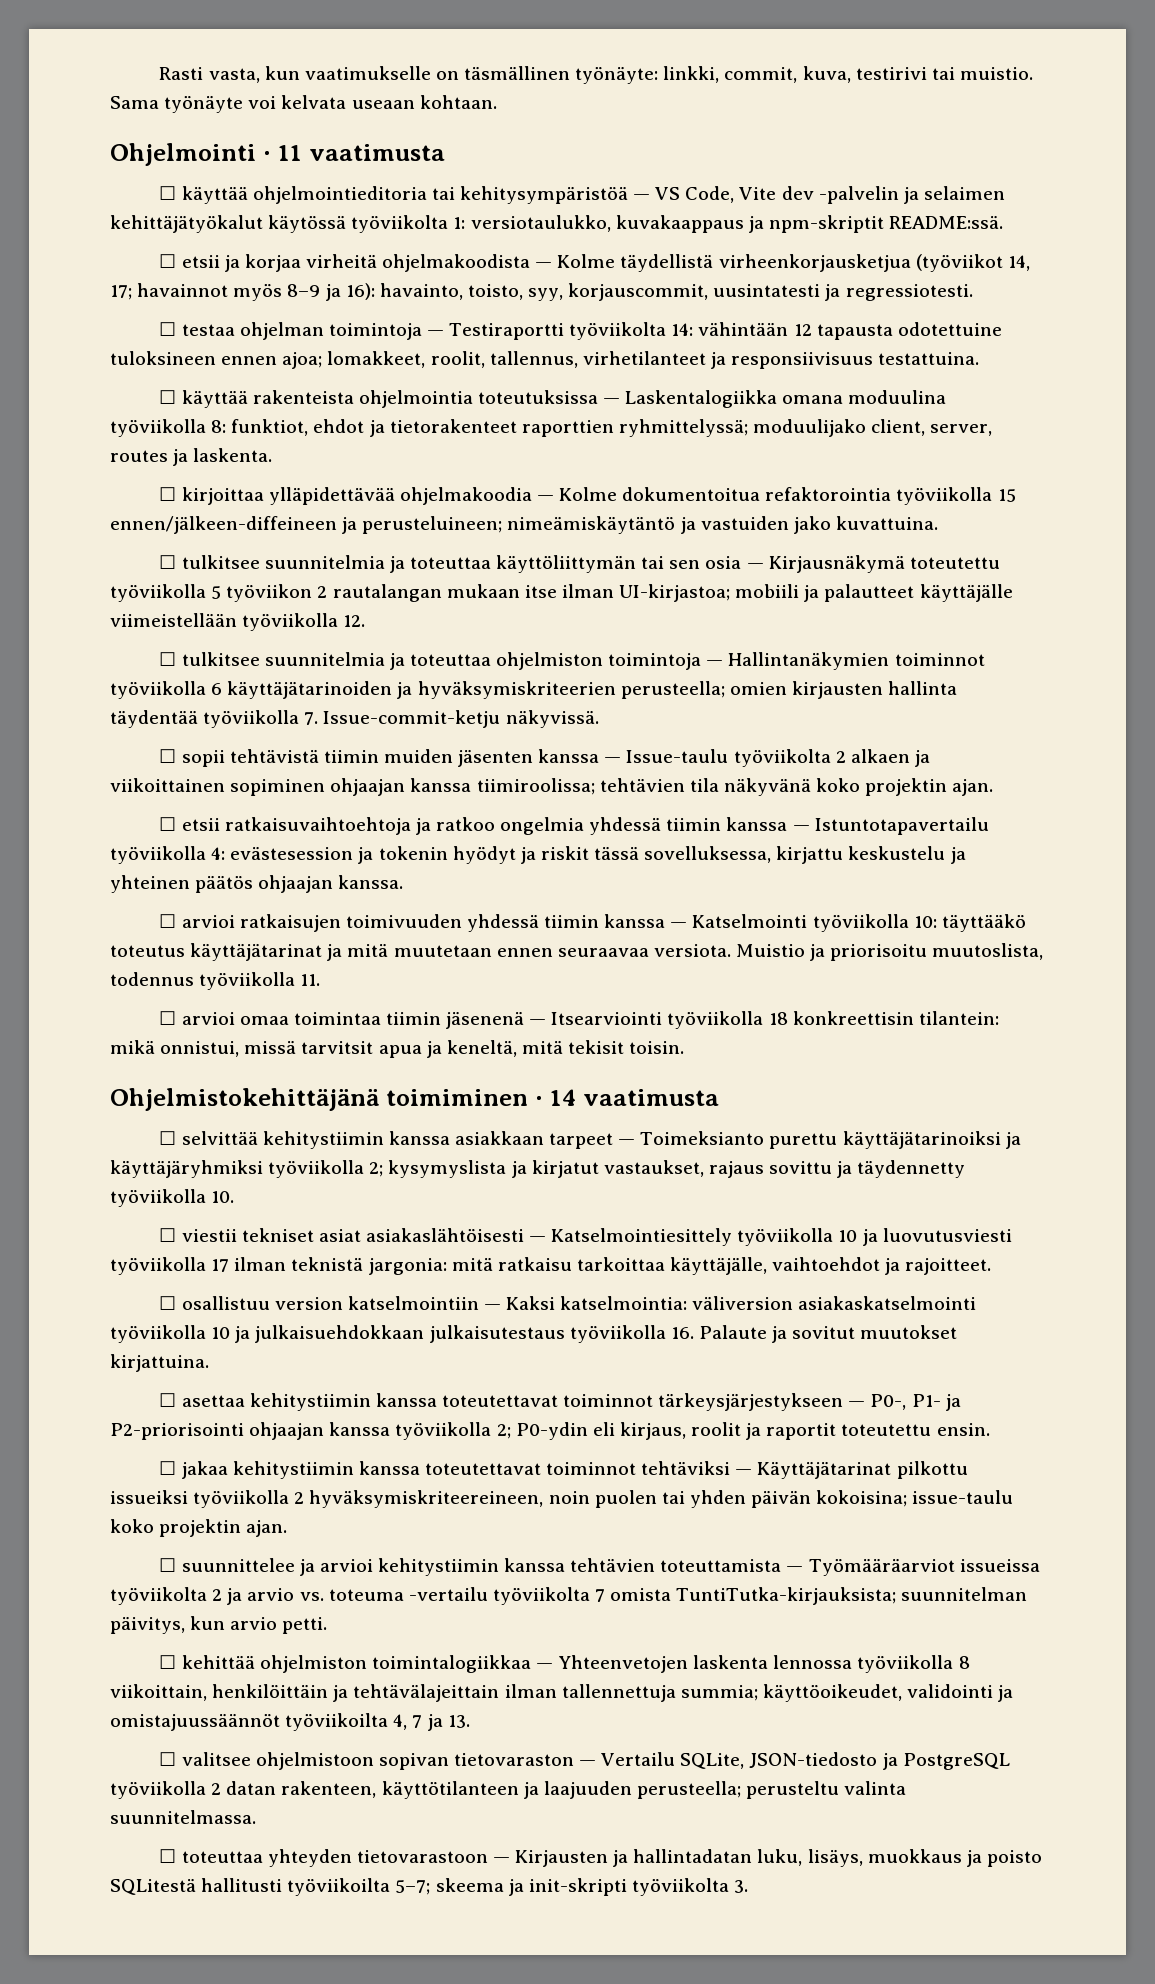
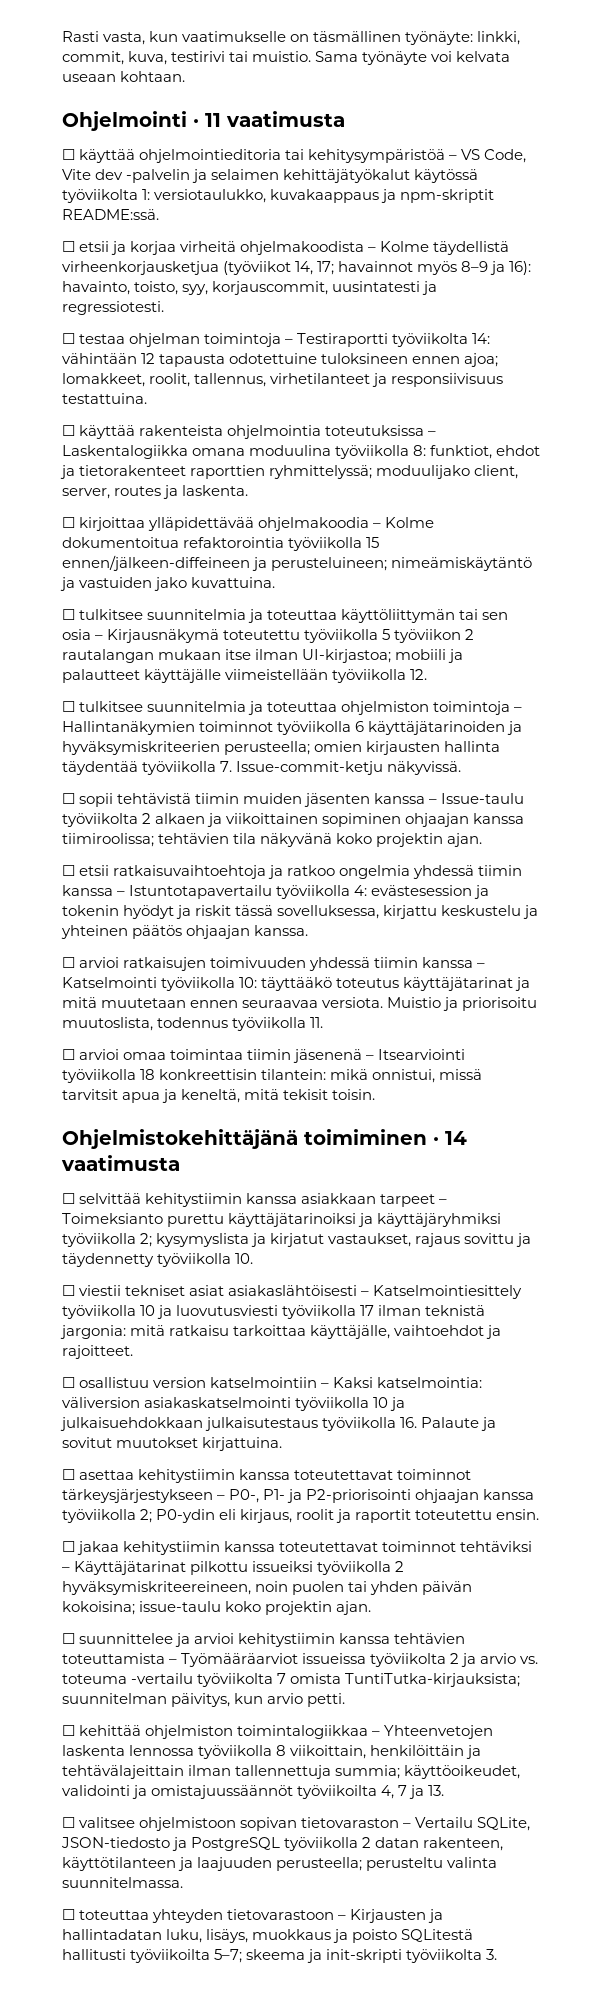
- ☐ käyttää ohjelmointieditoria tai kehitysympäristöä — VS Code, Vite dev -palvelin ja selaimen kehittäjätyökalut käytössä työviikolta 1: versiotaulukko, kuvakaappaus ja npm-skriptit README:ssä.
+ ☐ käyttää ohjelmointieditoria tai kehitysympäristöä – VS Code, Vite dev -palvelin ja selaimen kehittäjätyökalut käytössä työviikolta 1: versiotaulukko, kuvakaappaus ja npm-skriptit README:ssä.
- ☐ etsii ja korjaa virheitä ohjelmakoodista — Kolme täydellistä virheenkorjausketjua (työviikot 14, 17; havainnot myös 8–9 ja 16): havainto, toisto, syy, korjauscommit, uusintatesti ja regressiotesti.
+ ☐ etsii ja korjaa virheitä ohjelmakoodista – Kolme täydellistä virheenkorjausketjua (työviikot 14, 17; havainnot myös 8–9 ja 16): havainto, toisto, syy, korjauscommit, uusintatesti ja regressiotesti.
- ☐ testaa ohjelman toimintoja — Testiraportti työviikolta 14: vähintään 12 tapausta odotettuine tuloksineen ennen ajoa; lomakkeet, roolit, tallennus, virhetilanteet ja responsiivisuus testattuina.
+ ☐ testaa ohjelman toimintoja – Testiraportti työviikolta 14: vähintään 12 tapausta odotettuine tuloksineen ennen ajoa; lomakkeet, roolit, tallennus, virhetilanteet ja responsiivisuus testattuina.
- ☐ käyttää rakenteista ohjelmointia toteutuksissa — Laskentalogiikka omana moduulina työviikolla 8: funktiot, ehdot ja tietorakenteet raporttien ryhmittelyssä; moduulijako client, server, routes ja laskenta.
+ ☐ käyttää rakenteista ohjelmointia toteutuksissa – Laskentalogiikka omana moduulina työviikolla 8: funktiot, ehdot ja tietorakenteet raporttien ryhmittelyssä; moduulijako client, server, routes ja laskenta.
- ☐ kirjoittaa ylläpidettävää ohjelmakoodia — Kolme dokumentoitua refaktorointia työviikolla 15 ennen/jälkeen-diffeineen ja perusteluineen; nimeämiskäytäntö ja vastuiden jako kuvattuina.
+ ☐ kirjoittaa ylläpidettävää ohjelmakoodia – Kolme dokumentoitua refaktorointia työviikolla 15 ennen/jälkeen-diffeineen ja perusteluineen; nimeämiskäytäntö ja vastuiden jako kuvattuina.
- ☐ tulkitsee suunnitelmia ja toteuttaa käyttöliittymän tai sen osia — Kirjausnäkymä toteutettu työviikolla 5 työviikon 2 rautalangan mukaan itse ilman UI-kirjastoa; mobiili ja palautteet käyttäjälle viimeistellään työviikolla 12.
+ ☐ tulkitsee suunnitelmia ja toteuttaa käyttöliittymän tai sen osia – Kirjausnäkymä toteutettu työviikolla 5 työviikon 2 rautalangan mukaan itse ilman UI-kirjastoa; mobiili ja palautteet käyttäjälle viimeistellään työviikolla 12.
- ☐ tulkitsee suunnitelmia ja toteuttaa ohjelmiston toimintoja — Hallintanäkymien toiminnot työviikolla 6 käyttäjätarinoiden ja hyväksymiskriteerien perusteella; omien kirjausten hallinta täydentää työviikolla 7. Issue-commit-ketju näkyvissä.
+ ☐ tulkitsee suunnitelmia ja toteuttaa ohjelmiston toimintoja – Hallintanäkymien toiminnot työviikolla 6 käyttäjätarinoiden ja hyväksymiskriteerien perusteella; omien kirjausten hallinta täydentää työviikolla 7. Issue-commit-ketju näkyvissä.
- ☐ sopii tehtävistä tiimin muiden jäsenten kanssa — Issue-taulu työviikolta 2 alkaen ja viikoittainen sopiminen ohjaajan kanssa tiimiroolissa; tehtävien tila näkyvänä koko projektin ajan.
+ ☐ sopii tehtävistä tiimin muiden jäsenten kanssa – Issue-taulu työviikolta 2 alkaen ja viikoittainen sopiminen ohjaajan kanssa tiimiroolissa; tehtävien tila näkyvänä koko projektin ajan.
- ☐ etsii ratkaisuvaihtoehtoja ja ratkoo ongelmia yhdessä tiimin kanssa — Istuntotapavertailu työviikolla 4: evästesession ja tokenin hyödyt ja riskit tässä sovelluksessa, kirjattu keskustelu ja yhteinen päätös ohjaajan kanssa.
+ ☐ etsii ratkaisuvaihtoehtoja ja ratkoo ongelmia yhdessä tiimin kanssa – Istuntotapavertailu työviikolla 4: evästesession ja tokenin hyödyt ja riskit tässä sovelluksessa, kirjattu keskustelu ja yhteinen päätös ohjaajan kanssa.
- ☐ arvioi ratkaisujen toimivuuden yhdessä tiimin kanssa — Katselmointi työviikolla 10: täyttääkö toteutus käyttäjätarinat ja mitä muutetaan ennen seuraavaa versiota.
+ ☐ arvioi ratkaisujen toimivuuden yhdessä tiimin kanssa – Katselmointi työviikolla 10: täyttääkö toteutus käyttäjätarinat ja mitä muutetaan ennen seuraavaa versiota.
- ☐ arvioi omaa toimintaa tiimin jäsenenä — Itsearviointi työviikolla 18 konkreettisin tilantein: mikä onnistui, missä tarvitsit apua ja keneltä, mitä tekisit toisin.
+ ☐ arvioi omaa toimintaa tiimin jäsenenä – Itsearviointi työviikolla 18 konkreettisin tilantein: mikä onnistui, missä tarvitsit apua ja keneltä, mitä tekisit toisin.
- ☐ selvittää kehitystiimin kanssa asiakkaan tarpeet — Toimeksianto purettu käyttäjätarinoiksi ja käyttäjäryhmiksi työviikolla 2; kysymyslista ja kirjatut vastaukset, rajaus sovittu ja täydennetty työviikolla 10.
+ ☐ selvittää kehitystiimin kanssa asiakkaan tarpeet – Toimeksianto purettu käyttäjätarinoiksi ja käyttäjäryhmiksi työviikolla 2; kysymyslista ja kirjatut vastaukset, rajaus sovittu ja täydennetty työviikolla 10.
- ☐ viestii tekniset asiat asiakaslähtöisesti — Katselmointiesittely työviikolla 10 ja luovutusviesti työviikolla 17 ilman teknistä jargonia: mitä ratkaisu tarkoittaa käyttäjälle, vaihtoehdot ja rajoitteet.
+ ☐ viestii tekniset asiat asiakaslähtöisesti – Katselmointiesittely työviikolla 10 ja luovutusviesti työviikolla 17 ilman teknistä jargonia: mitä ratkaisu tarkoittaa käyttäjälle, vaihtoehdot ja rajoitteet.
- ☐ osallistuu version katselmointiin — Kaksi katselmointia: väliversion asiakaskatselmointi työviikolla 10 ja julkaisuehdokkaan julkaisutestaus työviikolla 16. Palaute ja sovitut muutokset kirjattuina.
+ ☐ osallistuu version katselmointiin – Kaksi katselmointia: väliversion asiakaskatselmointi työviikolla 10 ja julkaisuehdokkaan julkaisutestaus työviikolla 16. Palaute ja sovitut muutokset kirjattuina.
- ☐ asettaa kehitystiimin kanssa toteutettavat toiminnot tärkeysjärjestykseen — P0-, P1- ja P2-priorisointi ohjaajan kanssa työviikolla 2; P0-ydin eli kirjaus, roolit ja raportit toteutettu ensin.
+ ☐ asettaa kehitystiimin kanssa toteutettavat toiminnot tärkeysjärjestykseen – P0-, P1- ja P2-priorisointi ohjaajan kanssa työviikolla 2; P0-ydin eli kirjaus, roolit ja raportit toteutettu ensin.
- ☐ jakaa kehitystiimin kanssa toteutettavat toiminnot tehtäviksi — Käyttäjätarinat pilkottu issueiksi työviikolla 2 hyväksymiskriteereineen, noin puolen tai yhden päivän kokoisina; issue-taulu koko projektin ajan.
+ ☐ jakaa kehitystiimin kanssa toteutettavat toiminnot tehtäviksi – Käyttäjätarinat pilkottu issueiksi työviikolla 2 hyväksymiskriteereineen, noin puolen tai yhden päivän kokoisina; issue-taulu koko projektin ajan.
- ☐ suunnittelee ja arvioi kehitystiimin kanssa tehtävien toteuttamista — Työmääräarviot issueissa työviikolta 2 ja arvio vs. toteuma -vertailu työviikolta 7 omista TuntiTutka-kirjauksista; suunnitelman päivitys, kun arvio petti.
+ ☐ suunnittelee ja arvioi kehitystiimin kanssa tehtävien toteuttamista – Työmääräarviot issueissa työviikolta 2 ja arvio vs. toteuma -vertailu työviikolta 7 omista TuntiTutka-kirjauksista; suunnitelman päivitys, kun arvio petti.
- ☐ kehittää ohjelmiston toimintalogiikkaa — Yhteenvetojen laskenta lennossa työviikolla 8 viikoittain, henkilöittäin ja tehtävälajeittain ilman tallennettuja summia; käyttöoikeudet, validointi ja omistajuussäännöt työviikoilta 4, 7 ja 13.
+ ☐ kehittää ohjelmiston toimintalogiikkaa – Yhteenvetojen laskenta lennossa työviikolla 8 viikoittain, henkilöittäin ja tehtävälajeittain ilman tallennettuja summia; käyttöoikeudet, validointi ja omistajuussäännöt työviikoilta 4, 7 ja 13.
- ☐ valitsee ohjelmistoon sopivan tietovaraston — Vertailu SQLite, JSON-tiedosto ja PostgreSQL työviikolla 2 datan rakenteen, käyttötilanteen ja laajuuden perusteella; perusteltu valinta suunnitelmassa.
+ ☐ valitsee ohjelmistoon sopivan tietovaraston – Vertailu SQLite, JSON-tiedosto ja PostgreSQL työviikolla 2 datan rakenteen, käyttötilanteen ja laajuuden perusteella; perusteltu valinta suunnitelmassa.
- ☐ toteuttaa yhteyden tietovarastoon — Kirjausten ja hallintadatan luku, lisäys, muokkaus ja poisto SQLitestä hallitusti työviikoilta 5–7; skeema ja init-skripti työviikolta 3.
+ ☐ toteuttaa yhteyden tietovarastoon – Kirjausten ja hallintadatan luku, lisäys, muokkaus ja poisto SQLitestä hallitusti työviikoilta 5–7; skeema ja init-skripti työviikolta 3.

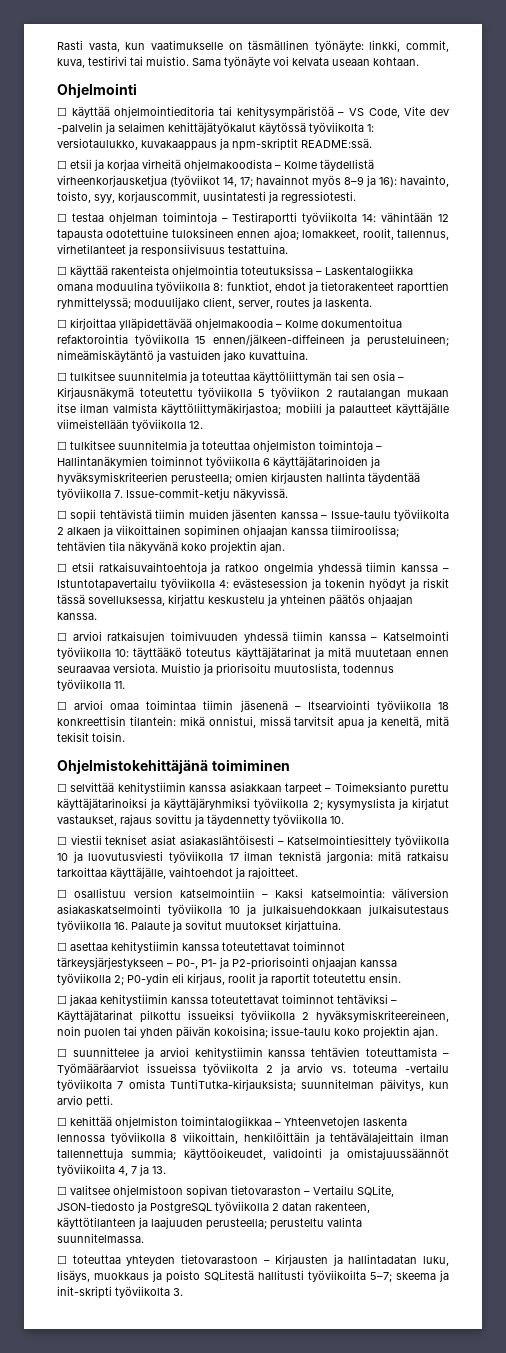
- Ohjelmointi · 11 vaatimusta
+ Ohjelmointi
- ☐ tulkitsee suunnitelmia ja toteuttaa käyttöliittymän tai sen osia – Kirjausnäkymä toteutettu työviikolla 5 työviikon 2 rautalangan mukaan itse ilman UI-kirjastoa; mobiili ja palautteet käyttäjälle viimeistellään työviikolla 12.
+ ☐ tulkitsee suunnitelmia ja toteuttaa käyttöliittymän tai sen osia – Kirjausnäkymä toteutettu työviikolla 5 työviikon 2 rautalangan mukaan itse ilman valmista käyttöliittymäkirjastoa; mobiili ja palautteet käyttäjälle viimeistellään työviikolla 12.
- Ohjelmistokehittäjänä toimiminen · 14 vaatimusta
+ Ohjelmistokehittäjänä toimiminen

